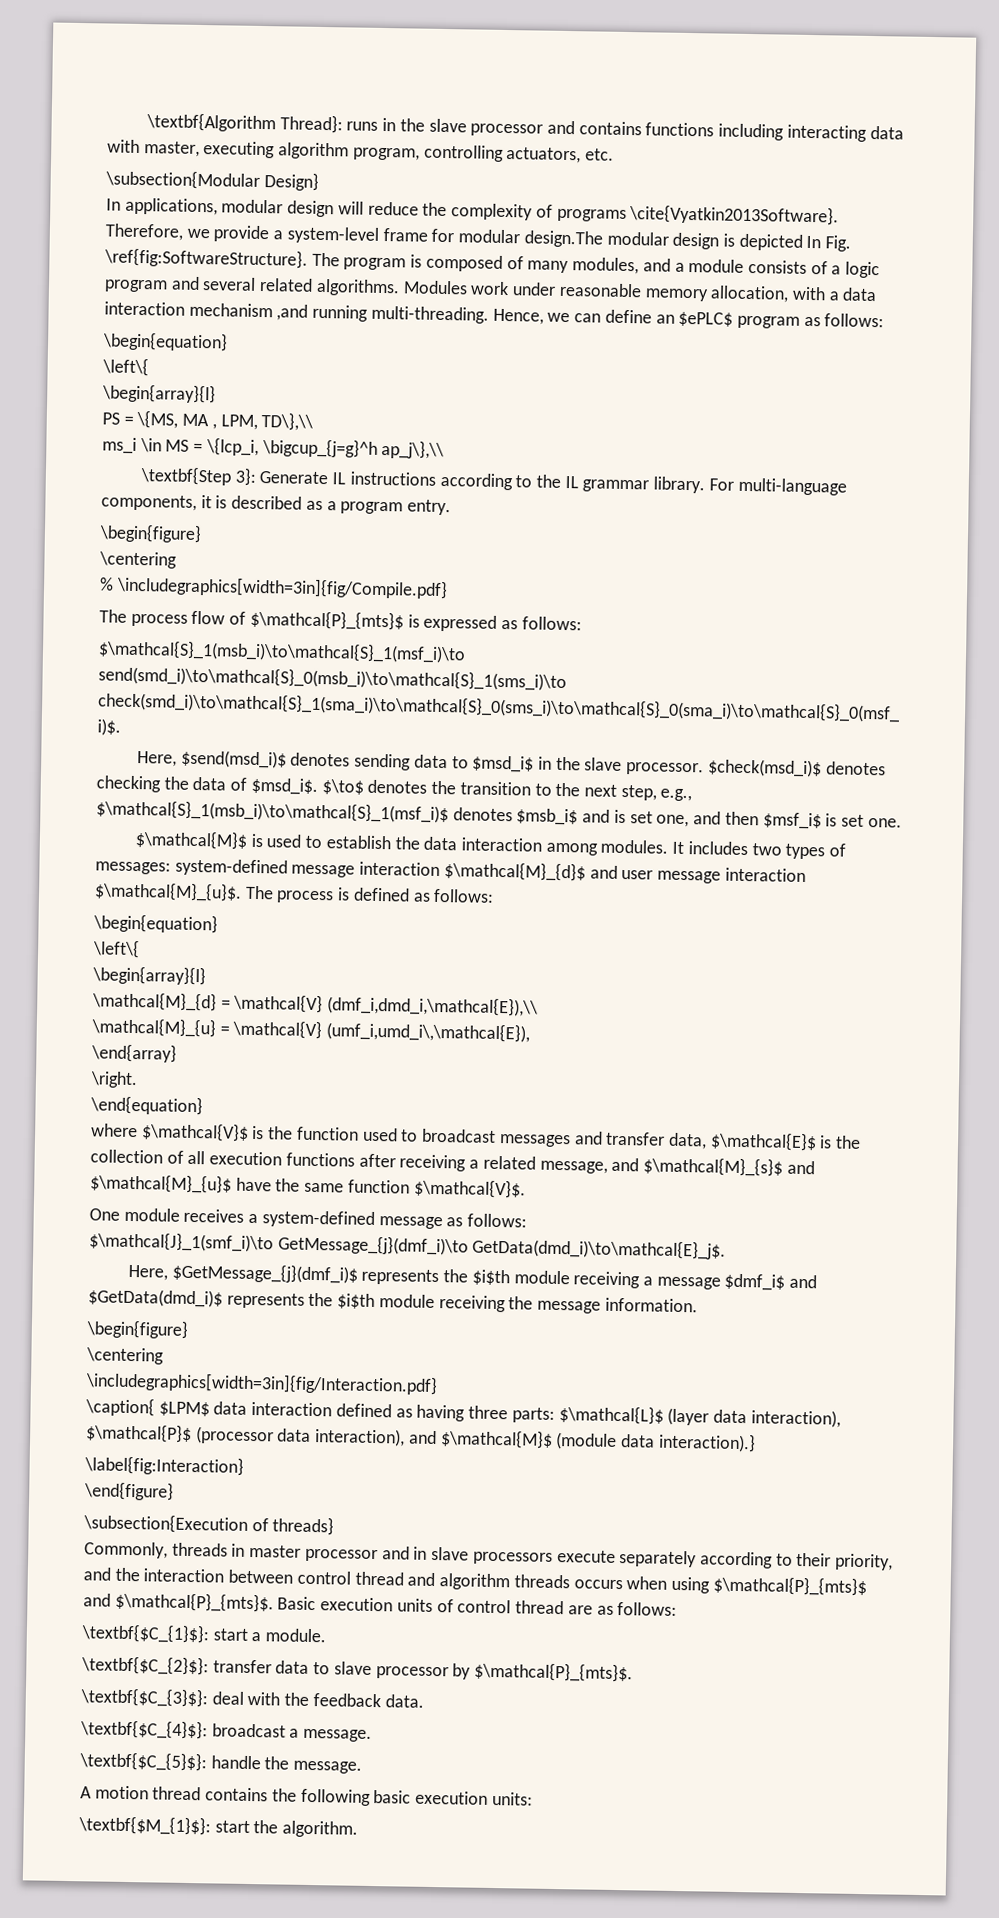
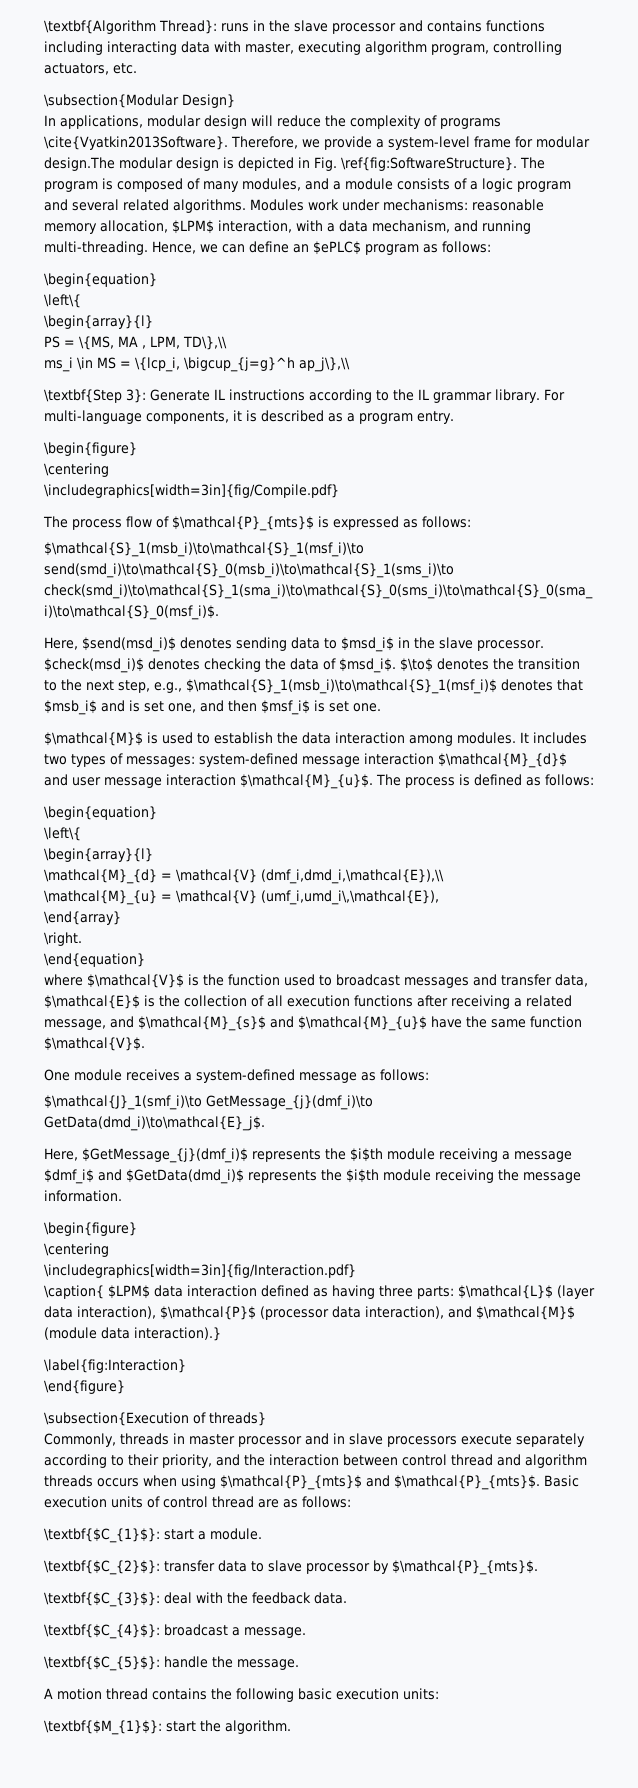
- Therefore, we provide a system-level frame for modular design.The modular design is depicted In Fig. \ref{fig:SoftwareStructure}.
+ Therefore, we provide a system-level frame for modular design.The modular design is depicted in Fig. \ref{fig:SoftwareStructure}.
- Modules work under reasonable memory allocation, with a data interaction mechanism ,and running multi-threading.
+ Modules work under mechanisms: reasonable memory allocation, $LPM$ interaction, with a data mechanism, and running multi-threading.
- % \includegraphics[width=3in]{fig/Compile.pdf}
+ \includegraphics[width=3in]{fig/Compile.pdf}
- $\to$ denotes the transition to the next step, e.g., $\mathcal{S}_1(msb_i)\to\mathcal{S}_1(msf_i)$ denotes $msb_i$ and is set one, and then $msf_i$ is set one.
+ $\to$ denotes the transition to the next step, e.g., $\mathcal{S}_1(msb_i)\to\mathcal{S}_1(msf_i)$ denotes that $msb_i$ and is set one, and then $msf_i$ is set one.

